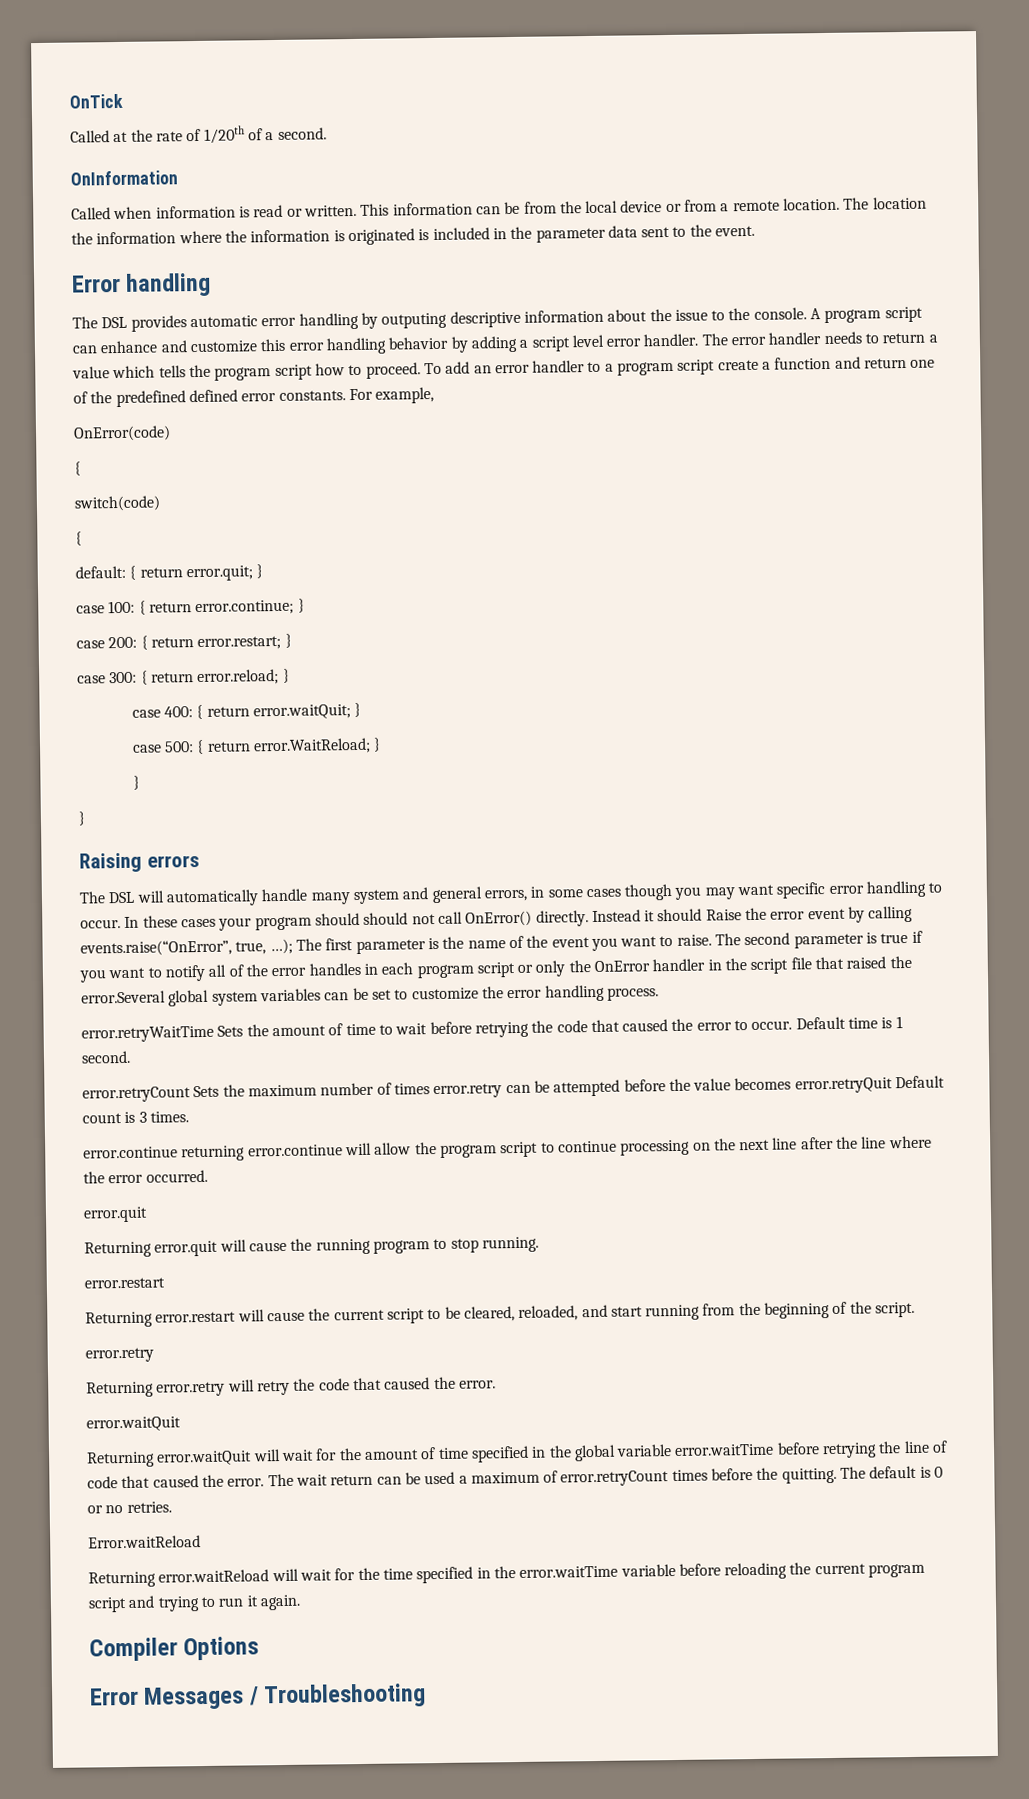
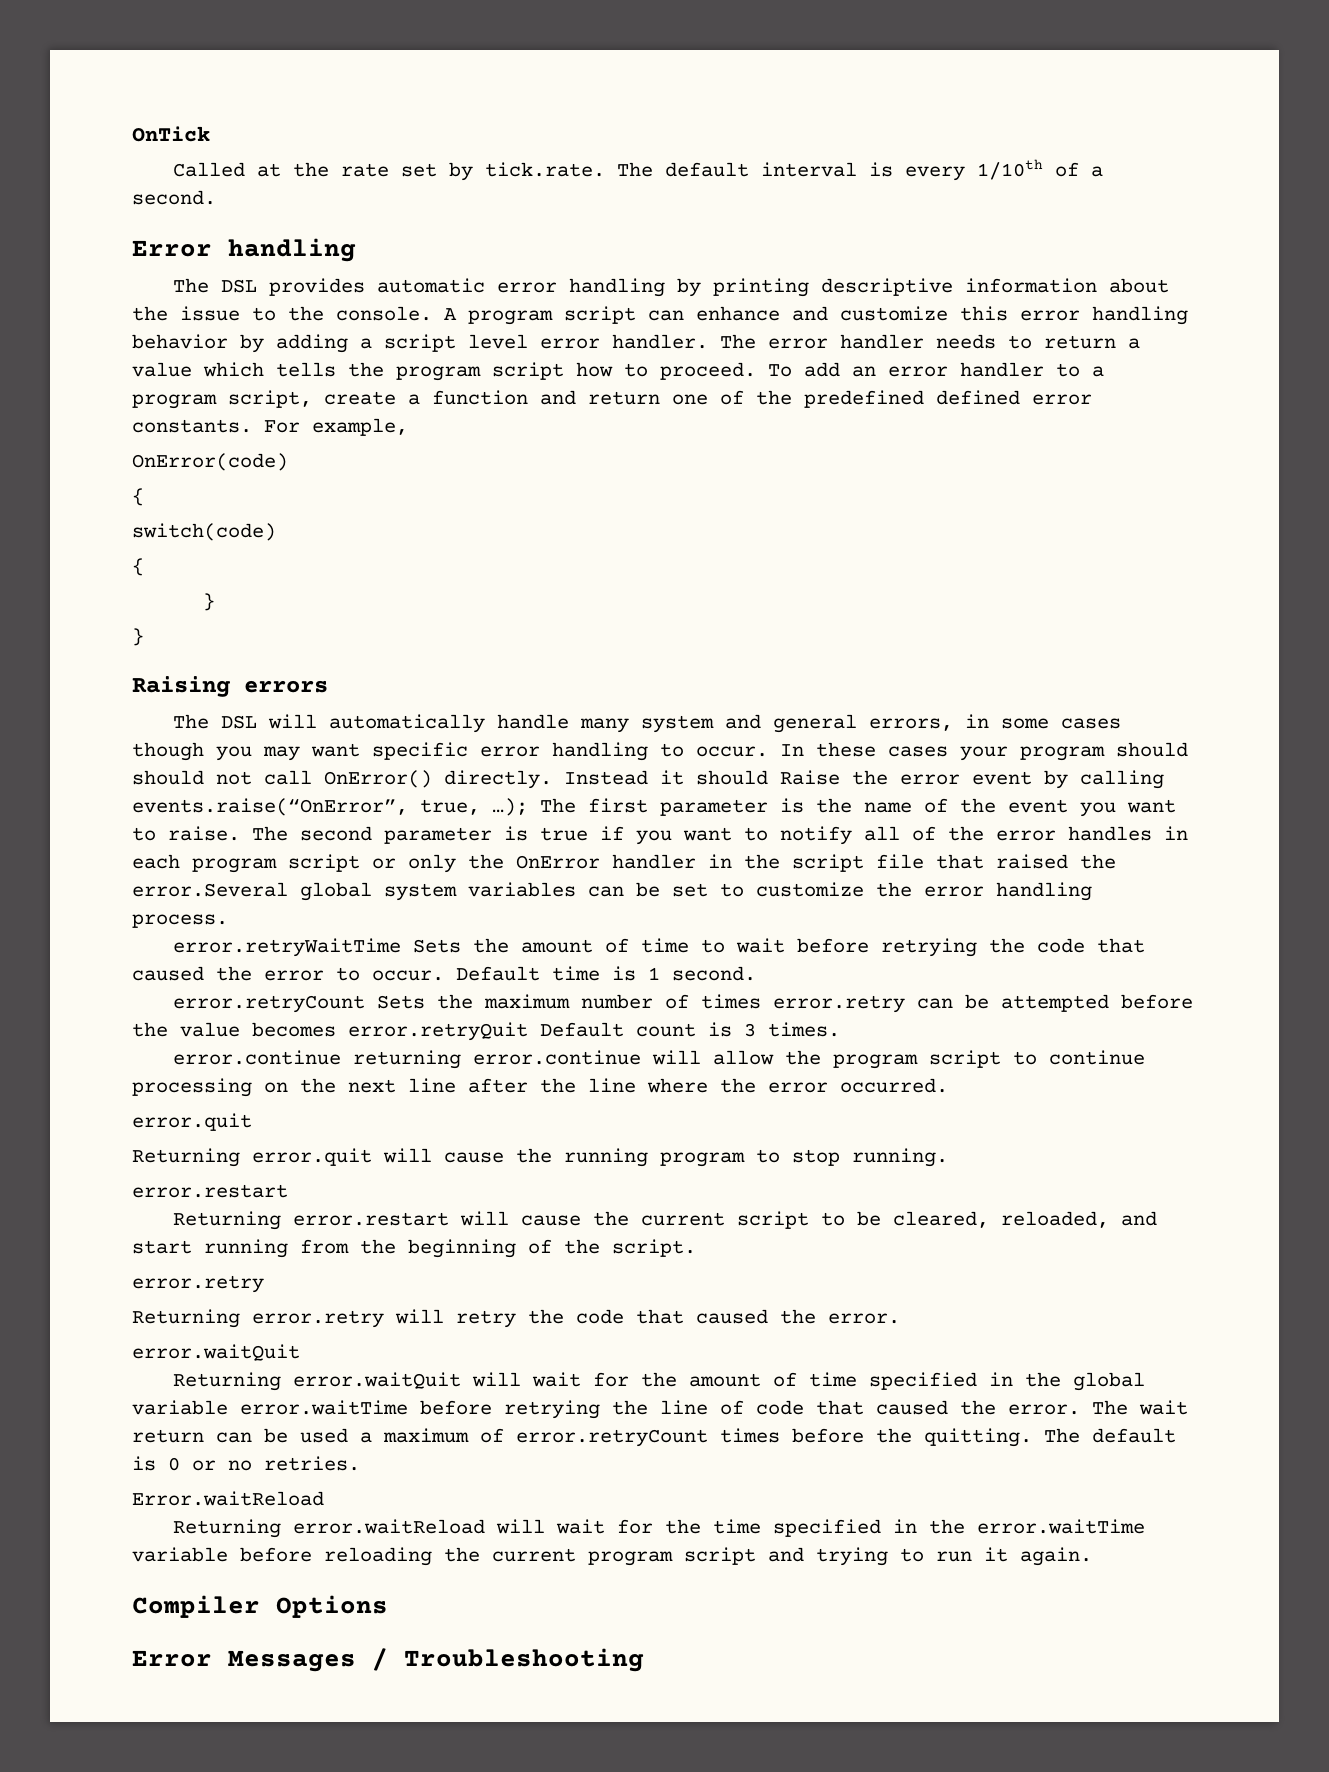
- Called at the rate of 1/20th of a second.
- OnInformation
- Called when information is read or written. This information can be from the local device or from a remote location. The location the information where the information is originated is included in the parameter data sent to the event.
+ Called at the rate set by tick.rate. The default interval is every 1/10th of a second.
- The DSL provides automatic error handling by outputing descriptive information about the issue to the console.
+ The DSL provides automatic error handling by printing descriptive information about the issue to the console.
- To add an error handler to a program script create a function and return one of the predefined defined error constants.
+ To add an error handler to a program script, create a function and return one of the predefined defined error constants.
- default: { return error.quit; }
- case 100: { return error.continue; }
- case 200: { return error.restart; }
- case 300: { return error.reload; }
- case 400: { return error.waitQuit; }
- case 500: { return error.WaitReload; }

